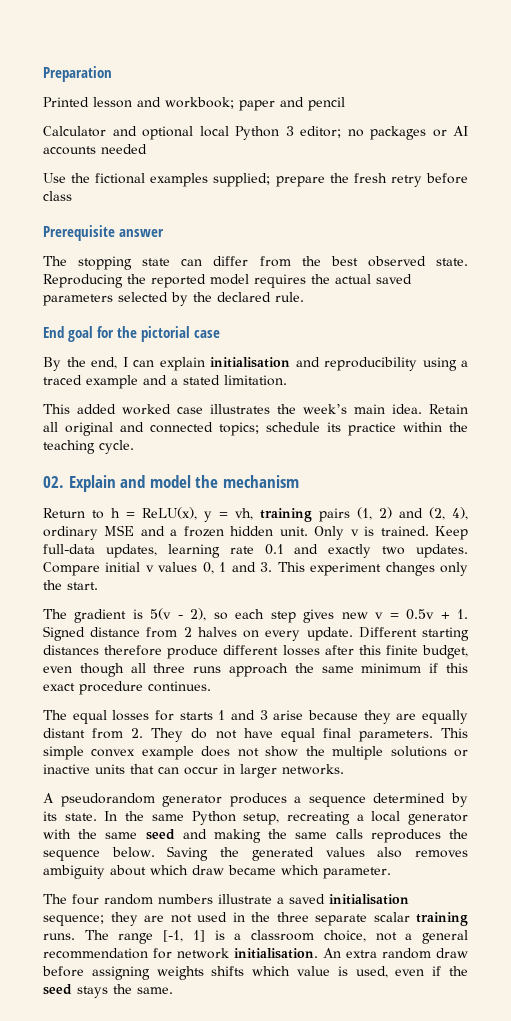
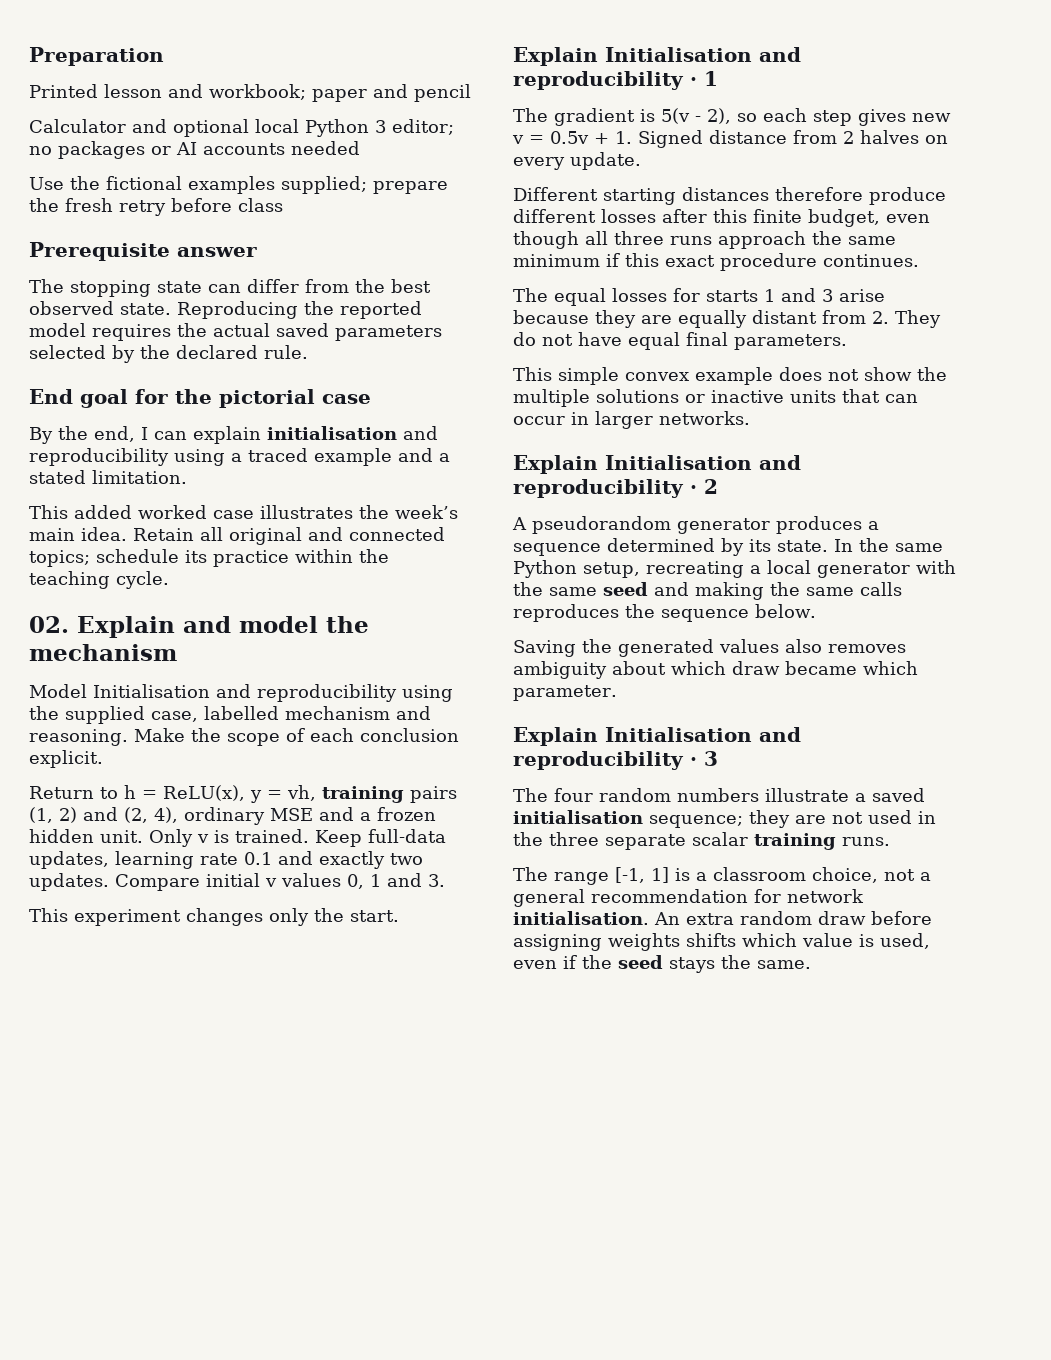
+ Model Initialisation and reproducibility using the supplied case, labelled mechanism and reasoning. Make the scope of each conclusion explicit.
- Compare initial v values 0, 1 and 3. This experiment changes only the start.
+ Compare initial v values 0, 1 and 3.
+ This experiment changes only the start.
+ Explain Initialisation and reproducibility · 1
- The gradient is 5(v - 2), so each step gives new v = 0.5v + 1. Signed distance from 2 halves on every update. Different starting distances therefore produce different losses after this finite budget, even though all three runs approach the same minimum if this exact procedure continues.
+ The gradient is 5(v - 2), so each step gives new v = 0.5v + 1. Signed distance from 2 halves on every update.
+ Different starting distances therefore produce different losses after this finite budget, even though all three runs approach the same minimum if this exact procedure continues.
- The equal losses for starts 1 and 3 arise because they are equally distant from 2. They do not have equal final parameters. This simple convex example does not show the multiple solutions or inactive units that can occur in larger networks.
+ The equal losses for starts 1 and 3 arise because they are equally distant from 2. They do not have equal final parameters.
+ This simple convex example does not show the multiple solutions or inactive units that can occur in larger networks.
+ Explain Initialisation and reproducibility · 2
- In the same Python setup, recreating a local generator with the same seed and making the same calls reproduces the sequence below. Saving the generated values also removes ambiguity about which draw became which parameter.
+ In the same Python setup, recreating a local generator with the same seed and making the same calls reproduces the sequence below.
+ Saving the generated values also removes ambiguity about which draw became which parameter.
+ Explain Initialisation and reproducibility · 3
- The four random numbers illustrate a saved initialisation sequence; they are not used in the three separate scalar training runs. The range [-1, 1] is a classroom choice, not a general recommendation for network initialisation.
+ The four random numbers illustrate a saved initialisation sequence; they are not used in the three separate scalar training runs.
+ The range [-1, 1] is a classroom choice, not a general recommendation for network initialisation.

